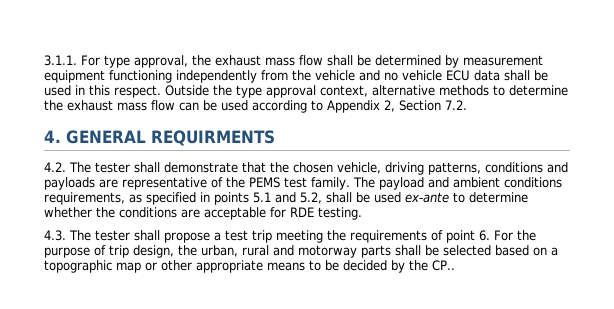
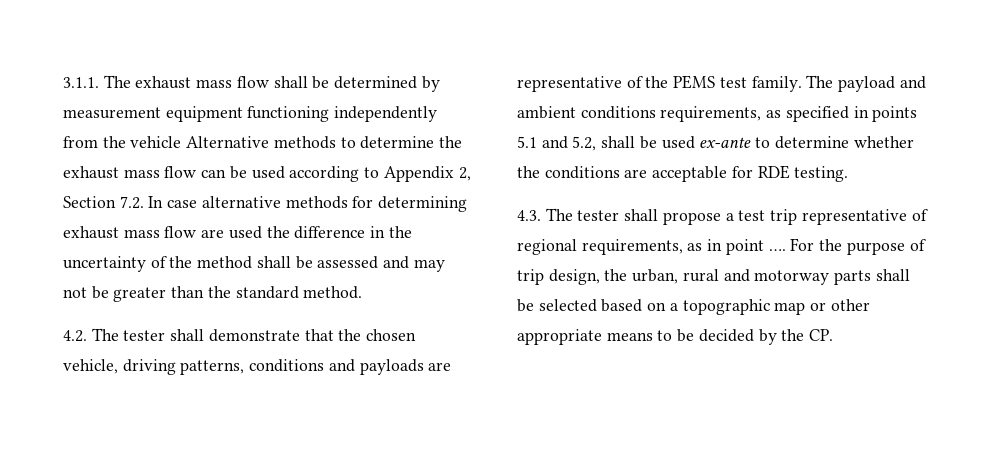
- 3.1.1. For type approval, the exhaust mass flow shall be determined by measurement equipment functioning independently from the vehicle and no vehicle ECU data shall be used in this respect. Outside the type approval context, alternative methods to determine the exhaust mass flow can be used according to Appendix 2, Section 7.2.
- 4. GENERAL REQUIRMENTS
+ 3.1.1. The exhaust mass flow shall be determined by measurement equipment functioning independently from the vehicle Alternative methods to determine the exhaust mass flow can be used according to Appendix 2, Section 7.2. In case alternative methods for determining exhaust mass flow are used the difference in the uncertainty of the method shall be assessed and may not be greater than the standard method.
- 4.3. The tester shall propose a test trip meeting the requirements of point 6. For the purpose of trip design, the urban, rural and motorway parts shall be selected based on a topographic map or other appropriate means to be decided by the CP..
+ 4.3. The tester shall propose a test trip representative of regional requirements, as in point …. For the purpose of trip design, the urban, rural and motorway parts shall be selected based on a topographic map or other appropriate means to be decided by the CP.

